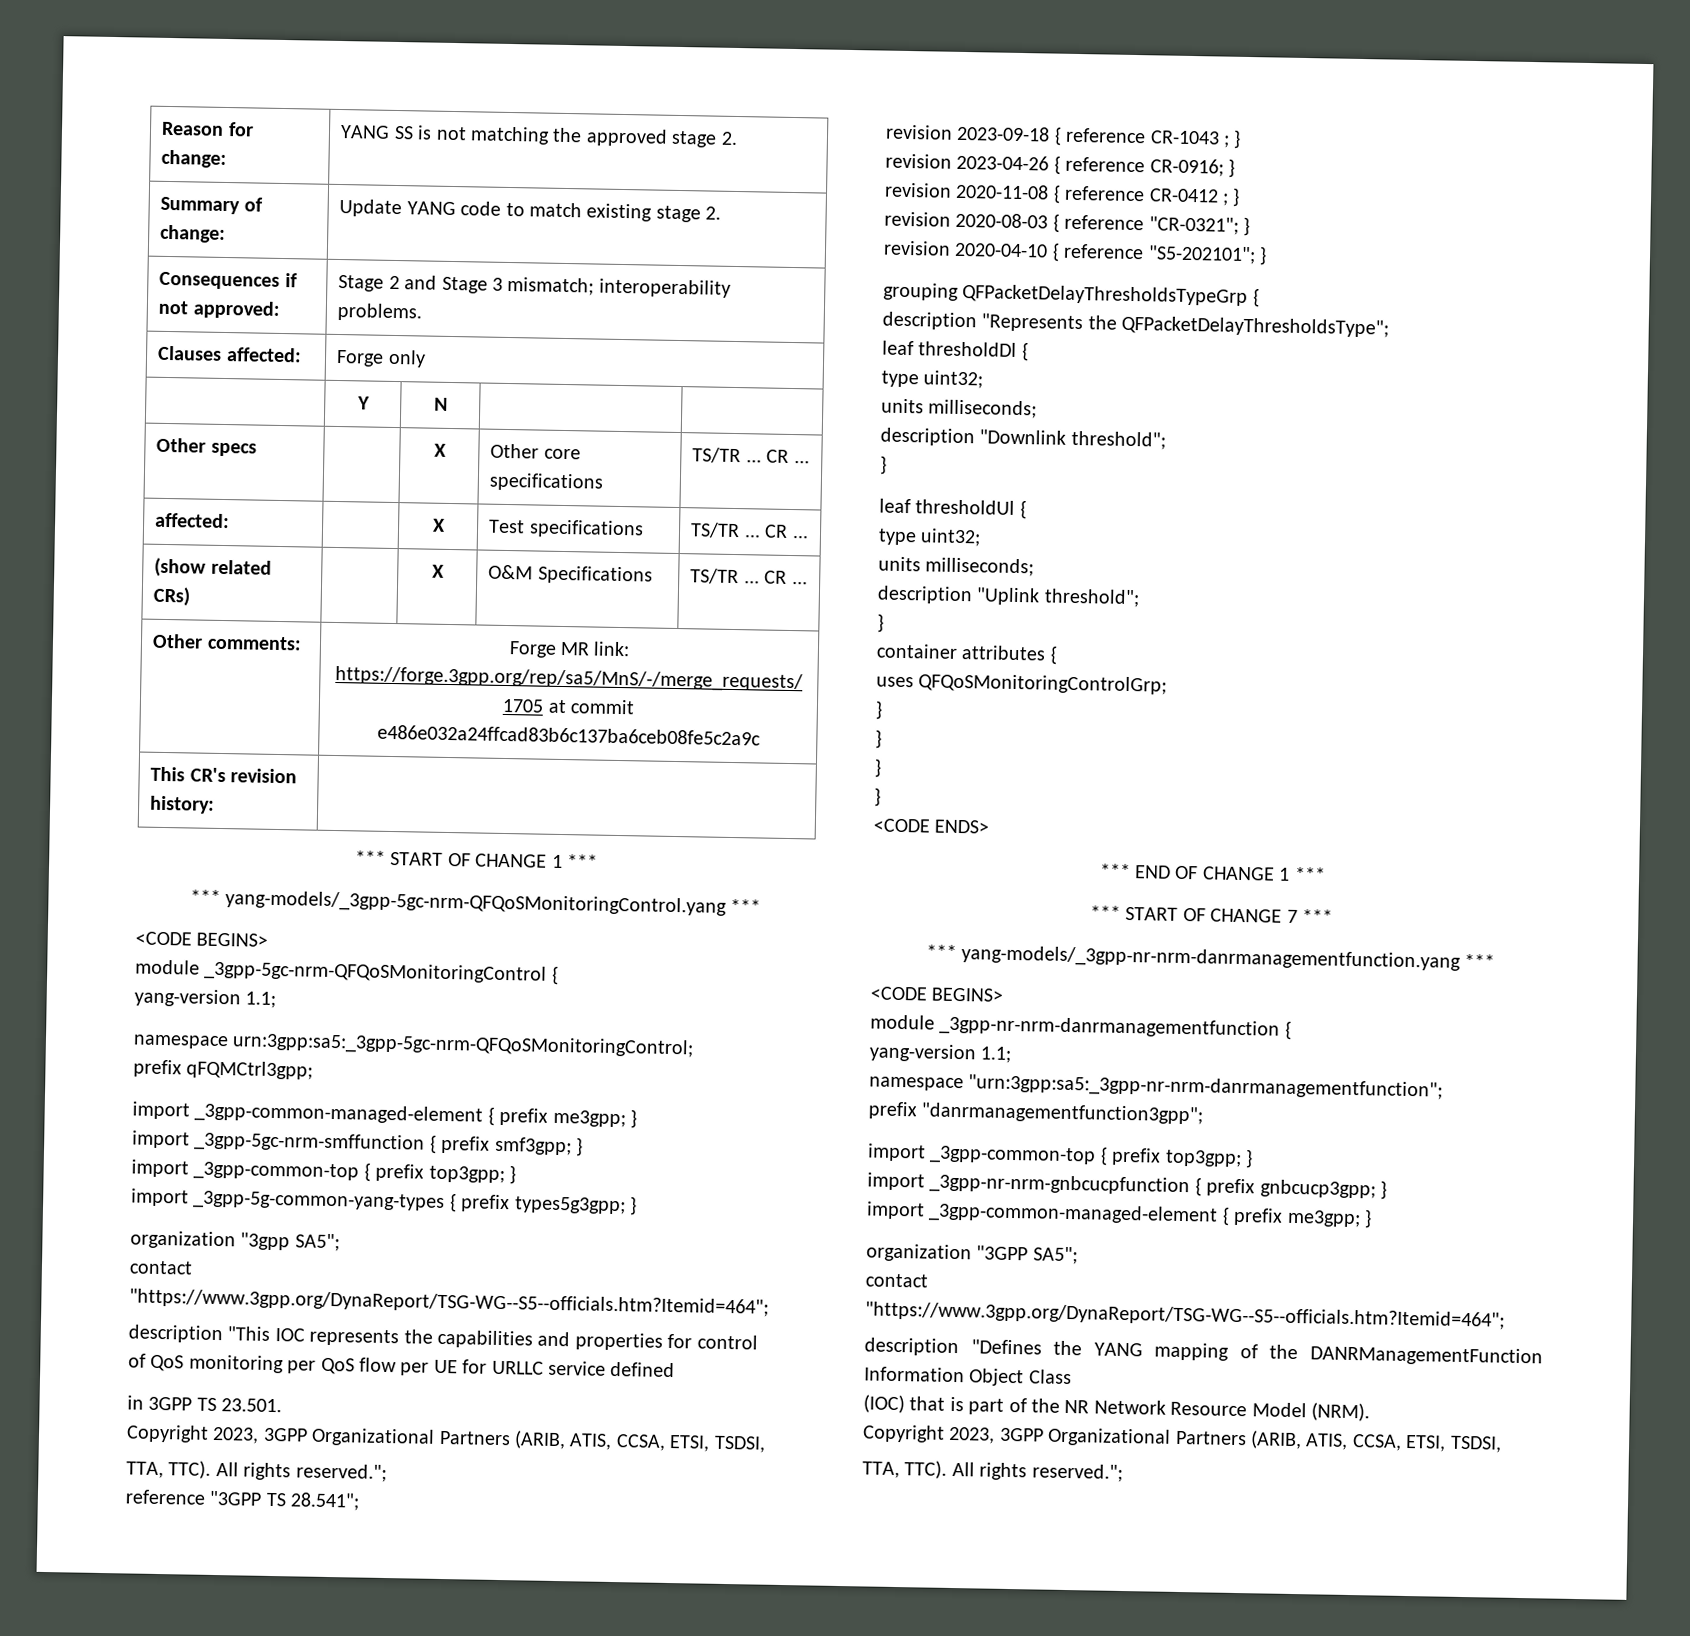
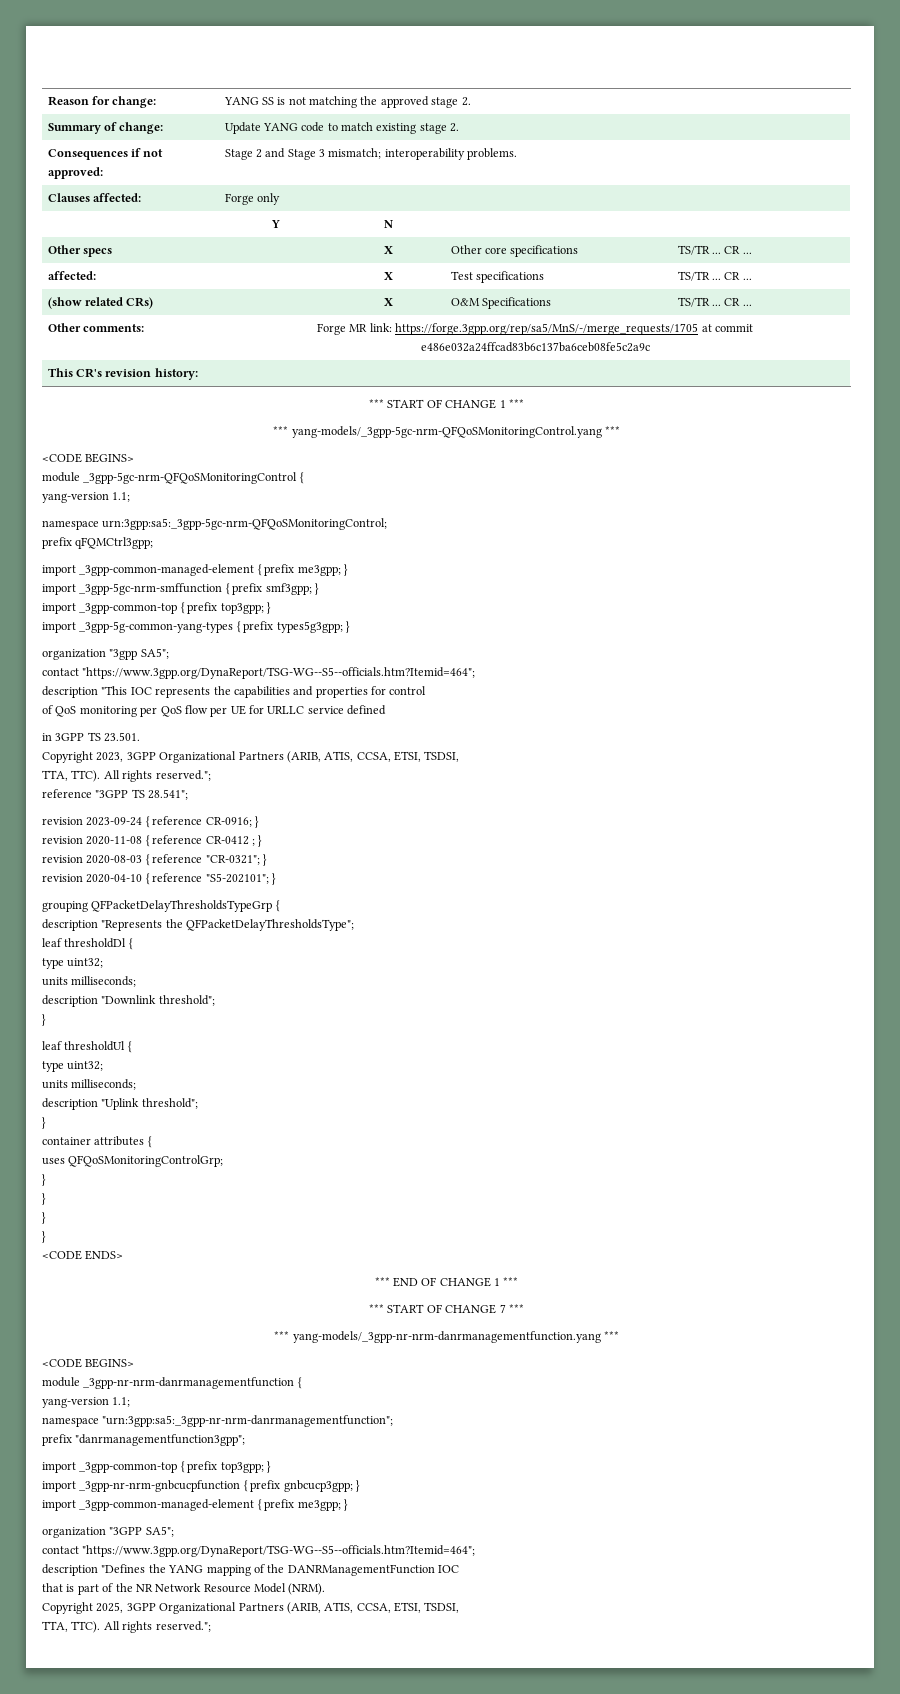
- revision 2023-09-18 { reference CR-1043 ; }
- revision 2023-04-26 { reference CR-0916; }
+ revision 2023-09-24 { reference CR-0916; }
- description "Defines the YANG mapping of the DANRManagementFunction Information Object Class
- (IOC) that is part of the NR Network Resource Model (NRM).
- Copyright 2023, 3GPP Organizational Partners (ARIB, ATIS, CCSA, ETSI, TSDSI,
+ description "Defines the YANG mapping of the DANRManagementFunction IOC
+ that is part of the NR Network Resource Model (NRM).
+ Copyright 2025, 3GPP Organizational Partners (ARIB, ATIS, CCSA, ETSI, TSDSI,

